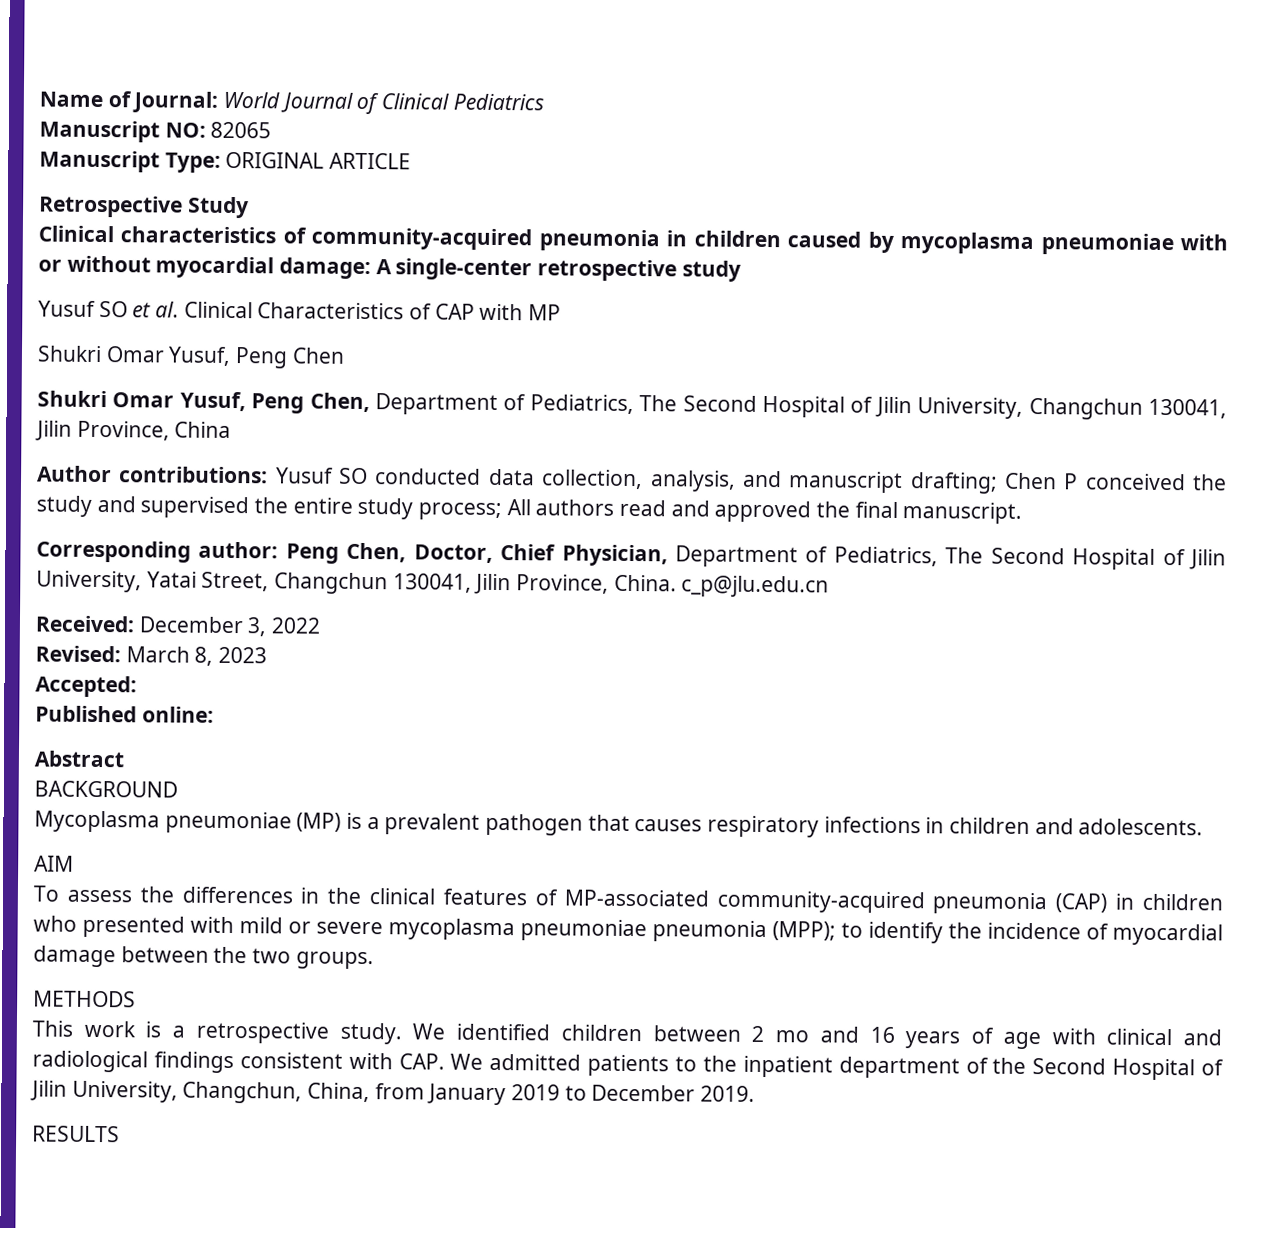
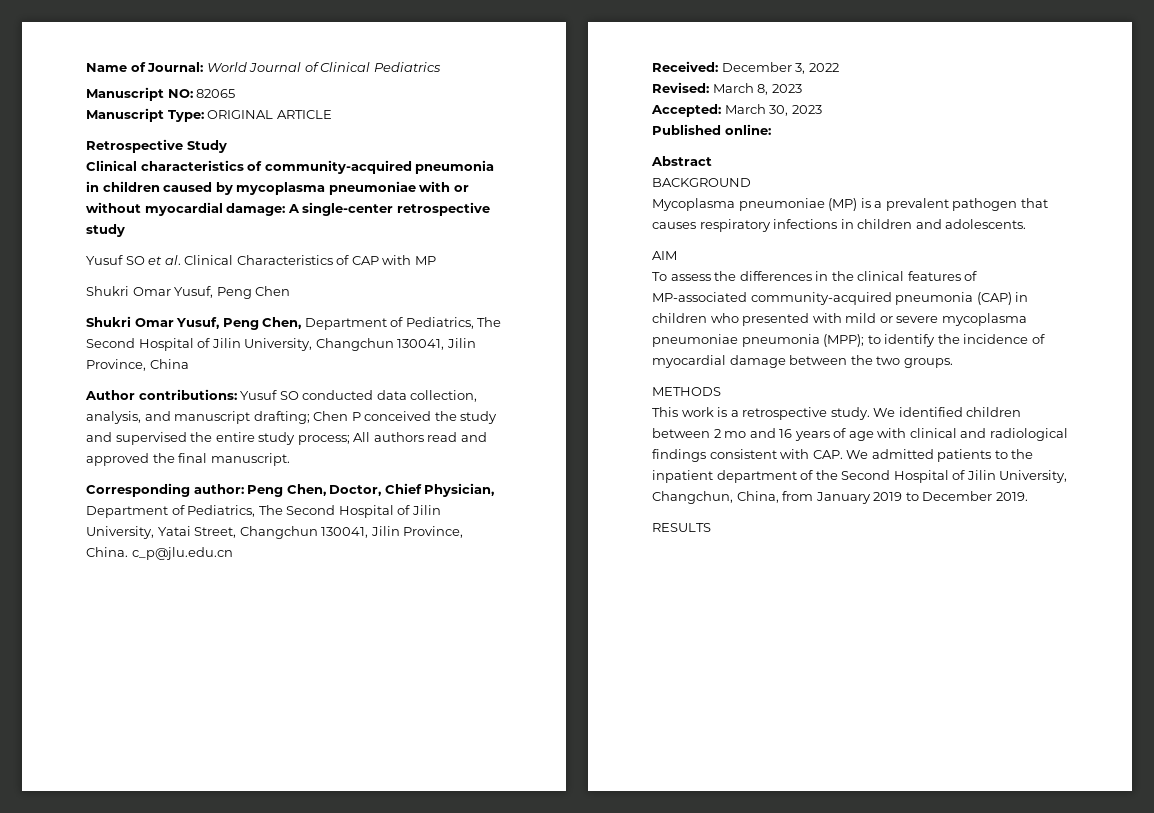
- Accepted:
+ Accepted: March 30, 2023

